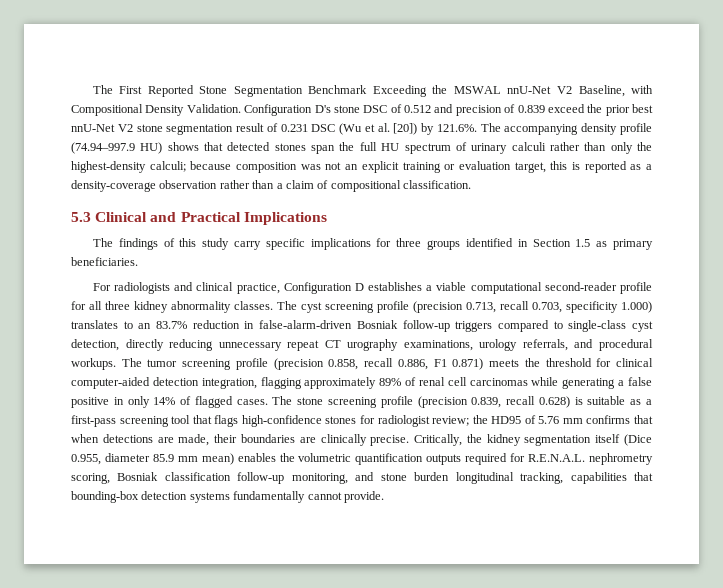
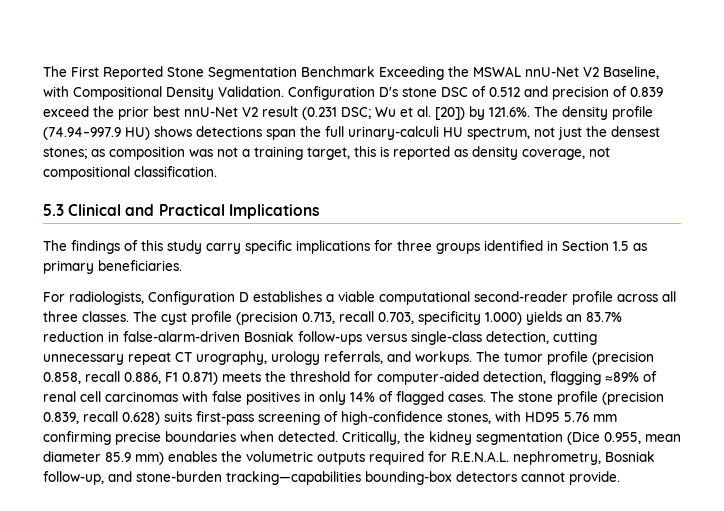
- Configuration D's stone DSC of 0.512 and precision of 0.839 exceed the prior best nnU-Net V2 stone segmentation result of 0.231 DSC (Wu et al. [20]) by 121.6%. The accompanying density profile (74.94–997.9 HU) shows that detected stones span the full HU spectrum of urinary calculi rather than only the highest-density calculi; because composition was not an explicit training or evaluation target, this is reported as a density-coverage observation rather than a claim of compositional classification.
+ Configuration D's stone DSC of 0.512 and precision of 0.839 exceed the prior best nnU-Net V2 result (0.231 DSC; Wu et al. [20]) by 121.6%. The density profile (74.94–997.9 HU) shows detections span the full urinary-calculi HU spectrum, not just the densest stones; as composition was not a training target, this is reported as density coverage, not compositional classification.
- For radiologists and clinical practice, Configuration D establishes a viable computational second-reader profile for all three kidney abnormality classes.
+ For radiologists, Configuration D establishes a viable computational second-reader profile across all three classes.
- The cyst screening profile (precision 0.713, recall 0.703, specificity 1.000) translates to an 83.7% reduction in false-alarm-driven Bosniak follow-up triggers compared to single-class cyst detection, directly reducing unnecessary repeat CT urography examinations, urology referrals, and procedural workups.
+ The cyst profile (precision 0.713, recall 0.703, specificity 1.000) yields an 83.7% reduction in false-alarm-driven Bosniak follow-ups versus single-class detection, cutting unnecessary repeat CT urography, urology referrals, and workups.
- The tumor screening profile (precision 0.858, recall 0.886, F1 0.871) meets the threshold for clinical computer-aided detection integration, flagging approximately 89% of renal cell carcinomas while generating a false positive in only 14% of flagged cases.
+ The tumor profile (precision 0.858, recall 0.886, F1 0.871) meets the threshold for computer-aided detection, flagging ≈89% of renal cell carcinomas with false positives in only 14% of flagged cases.
- The stone screening profile (precision 0.839, recall 0.628) is suitable as a first-pass screening tool that flags high-confidence stones for radiologist review; the HD95 of 5.76 mm confirms that when detections are made, their boundaries are clinically precise.
+ The stone profile (precision 0.839, recall 0.628) suits first-pass screening of high-confidence stones, with HD95 5.76 mm confirming precise boundaries when detected.
- Critically, the kidney segmentation itself (Dice 0.955, diameter 85.9 mm mean) enables the volumetric quantification outputs required for R.E.N.A.L. nephrometry scoring, Bosniak classification follow-up monitoring, and stone burden longitudinal tracking, capabilities that bounding-box detection systems fundamentally cannot provide.
+ Critically, the kidney segmentation (Dice 0.955, mean diameter 85.9 mm) enables the volumetric outputs required for R.E.N.A.L. nephrometry, Bosniak follow-up, and stone-burden tracking—capabilities bounding-box detectors cannot provide.

